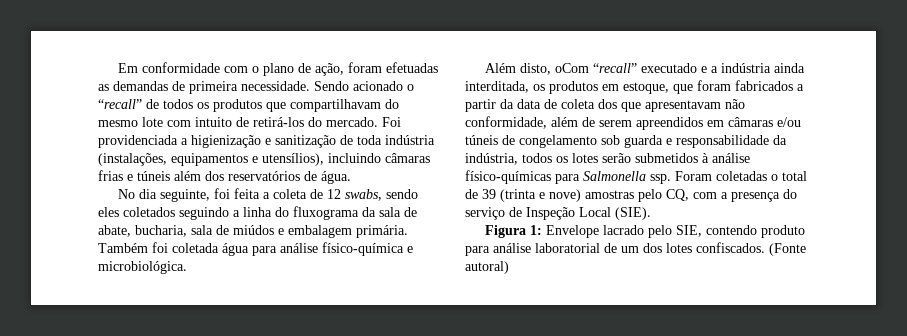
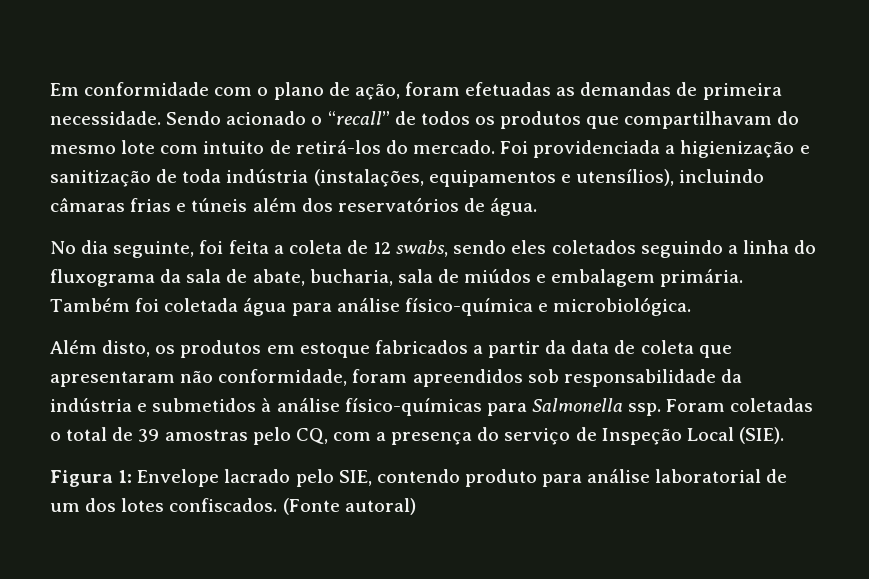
- Além disto, oCom “recall” executado e a indústria ainda interditada, os produtos em estoque, que foram fabricados a partir da data de coleta dos que apresentavam não conformidade, além de serem apreendidos em câmaras e/ou túneis de congelamento sob guarda e responsabilidade da indústria, todos os lotes serão submetidos à análise físico-químicas para Salmonella ssp.
+ Além disto, os produtos em estoque fabricados a partir da data de coleta que apresentaram não conformidade, foram apreendidos sob responsabilidade da indústria e submetidos à análise físico-químicas para Salmonella ssp.
- Foram coletadas o total de 39 (trinta e nove) amostras pelo CQ, com a presença do serviço de Inspeção Local (SIE).
+ Foram coletadas o total de 39 amostras pelo CQ, com a presença do serviço de Inspeção Local (SIE).

